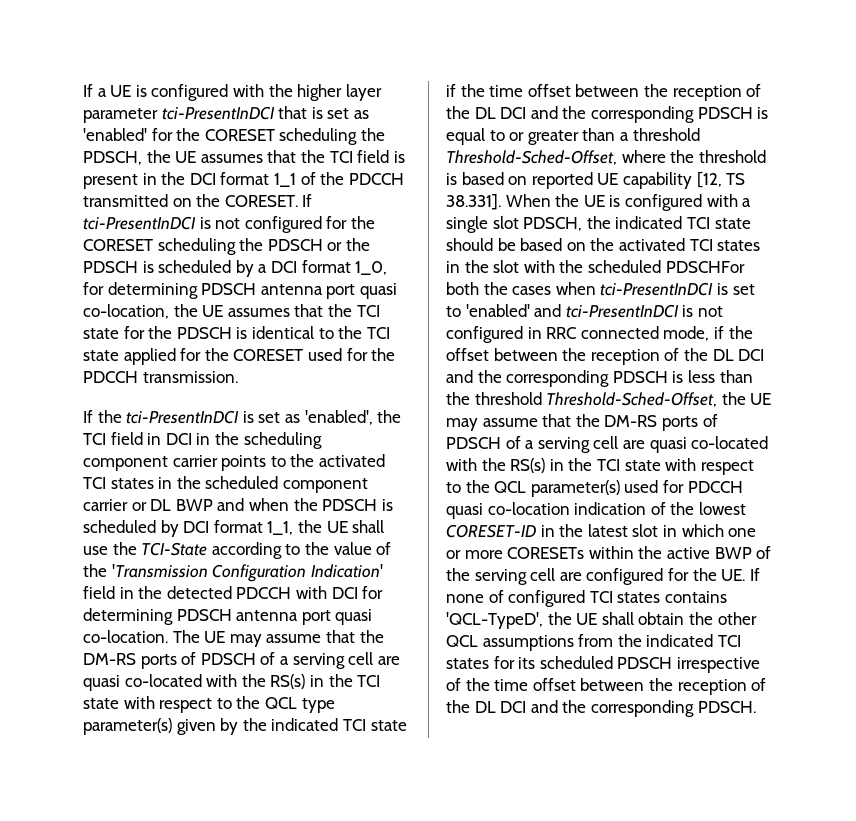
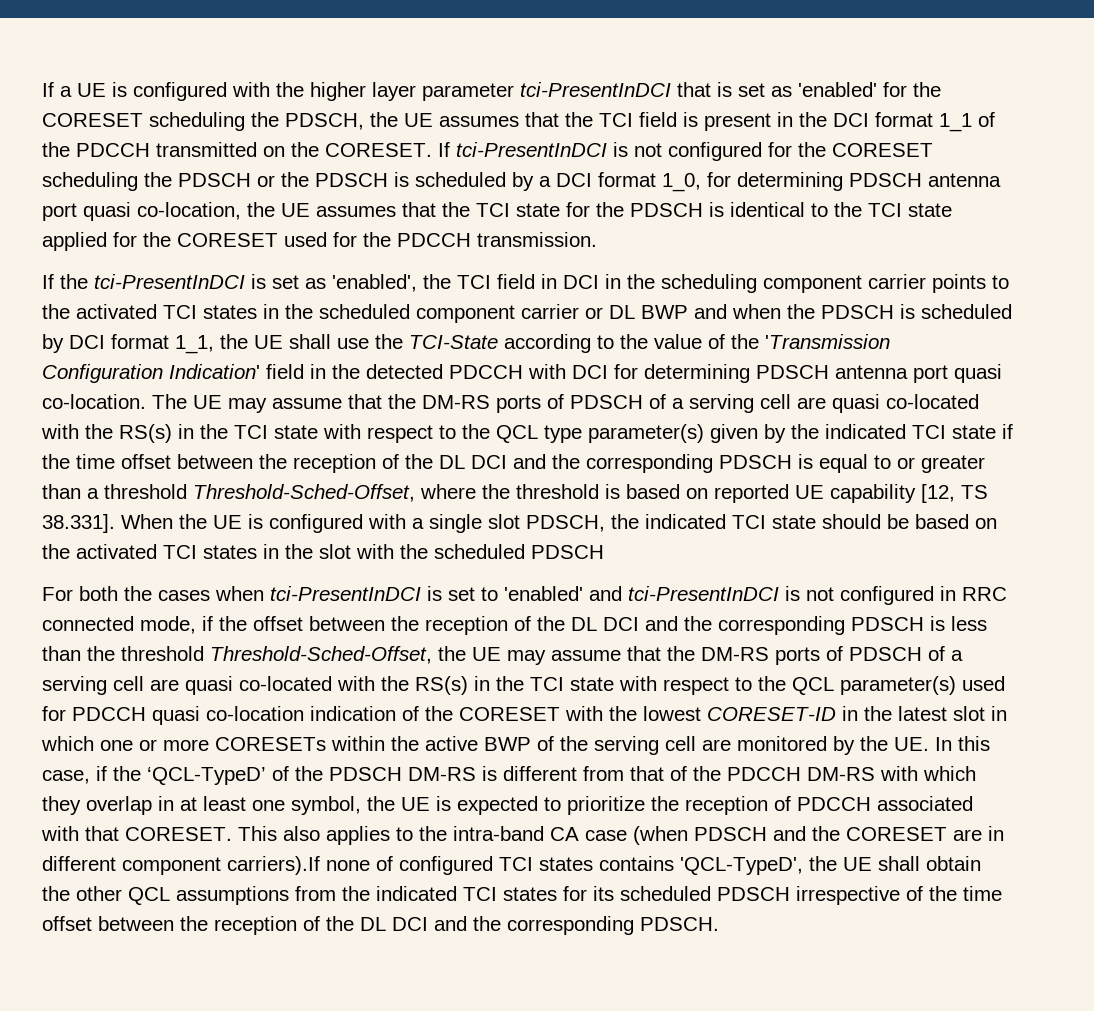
- The UE may assume that the DM-RS ports of PDSCH of a serving cell are quasi co-located with the RS(s) in the TCI state with respect to the QCL type parameter(s) given by the indicated TCI state if the time offset between the reception of the DL DCI and the corresponding PDSCH is equal to or greater than a threshold Threshold-Sched-Offset, where the threshold is based on reported UE capability [12, TS 38.331]. When the UE is configured with a single slot PDSCH, the indicated TCI state should be based on the activated TCI states in the slot with the scheduled PDSCHFor both the cases when tci-PresentInDCI is set to 'enabled' and tci-PresentInDCI is not configured in RRC connected mode, if the offset between the reception of the DL DCI and the corresponding PDSCH is less than the threshold Threshold-Sched-Offset, the UE may assume that the DM-RS ports of PDSCH of a serving cell are quasi co-located with the RS(s) in the TCI state with respect to the QCL parameter(s) used for PDCCH quasi co-location indication of the lowest CORESET-ID in the latest slot in which one or more CORESETs within the active BWP of the serving cell are configured for the UE. If none of configured TCI states contains 'QCL-TypeD', the UE shall obtain the other QCL assumptions from the indicated TCI states for its scheduled PDSCH irrespective of the time offset between the reception of the DL DCI and the corresponding PDSCH.
+ The UE may assume that the DM-RS ports of PDSCH of a serving cell are quasi co-located with the RS(s) in the TCI state with respect to the QCL type parameter(s) given by the indicated TCI state if the time offset between the reception of the DL DCI and the corresponding PDSCH is equal to or greater than a threshold Threshold-Sched-Offset, where the threshold is based on reported UE capability [12, TS 38.331]. When the UE is configured with a single slot PDSCH, the indicated TCI state should be based on the activated TCI states in the slot with the scheduled PDSCH
+ For both the cases when tci-PresentInDCI is set to 'enabled' and tci-PresentInDCI is not configured in RRC connected mode, if the offset between the reception of the DL DCI and the corresponding PDSCH is less than the threshold Threshold-Sched-Offset, the UE may assume that the DM-RS ports of PDSCH of a serving cell are quasi co-located with the RS(s) in the TCI state with respect to the QCL parameter(s) used for PDCCH quasi co-location indication of the CORESET with the lowest CORESET-ID in the latest slot in which one or more CORESETs within the active BWP of the serving cell are monitored by the UE. In this case, if the ‘QCL-TypeD’ of the PDSCH DM-RS is different from that of the PDCCH DM-RS with which they overlap in at least one symbol, the UE is expected to prioritize the reception of PDCCH associated with that CORESET. This also applies to the intra-band CA case (when PDSCH and the CORESET are in different component carriers).If none of configured TCI states contains 'QCL-TypeD', the UE shall obtain the other QCL assumptions from the indicated TCI states for its scheduled PDSCH irrespective of the time offset between the reception of the DL DCI and the corresponding PDSCH.

